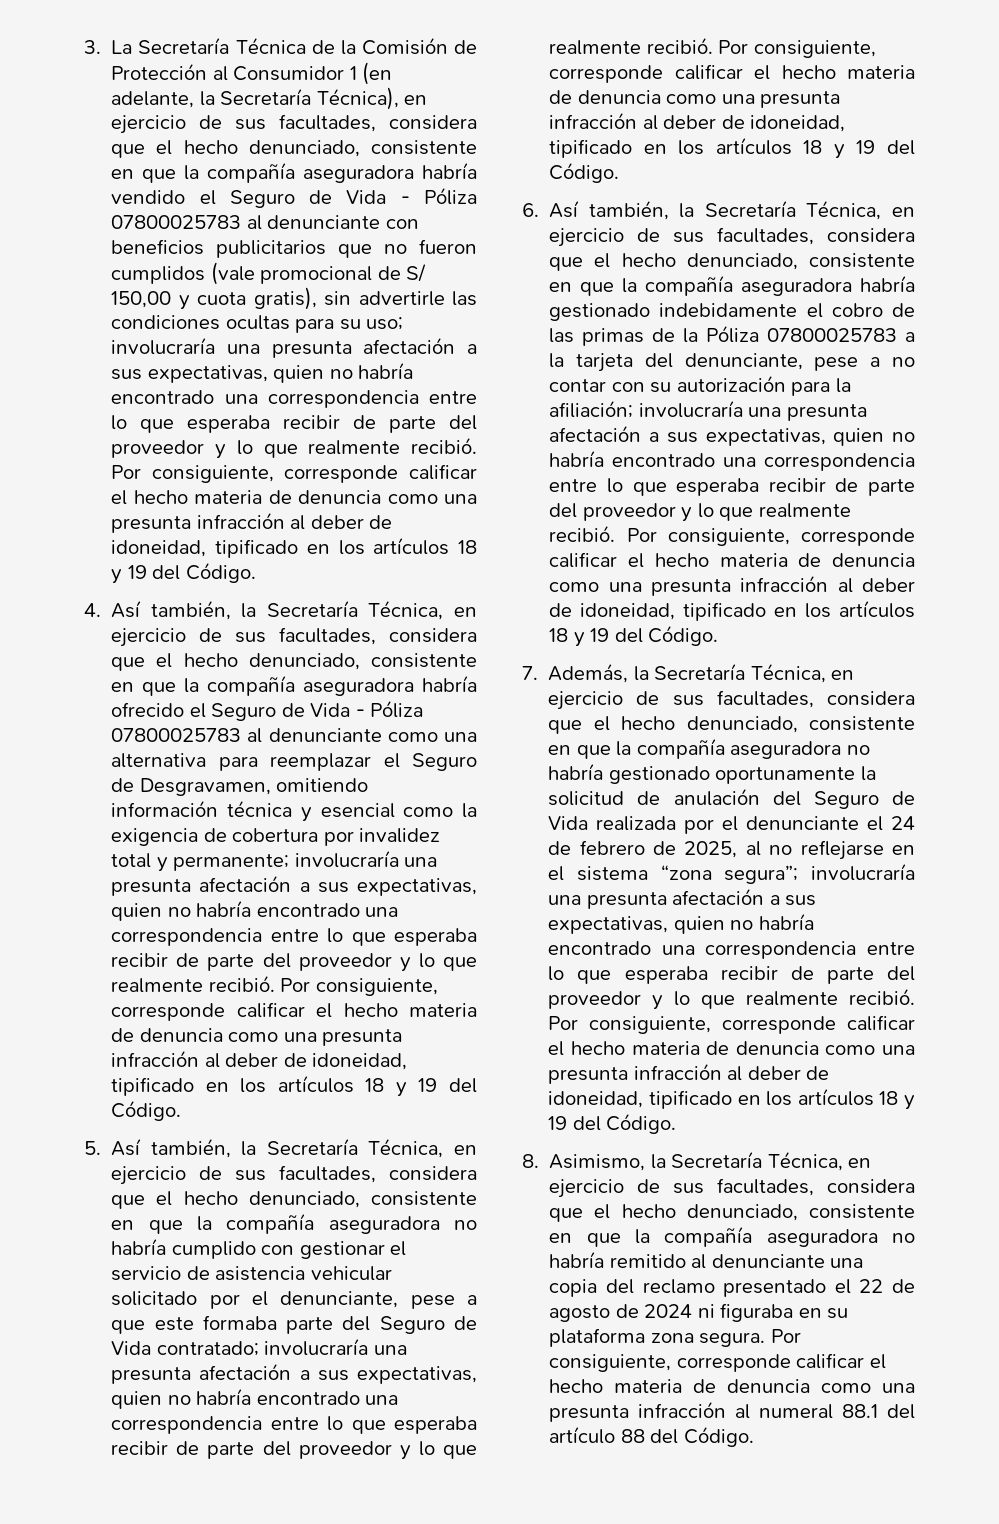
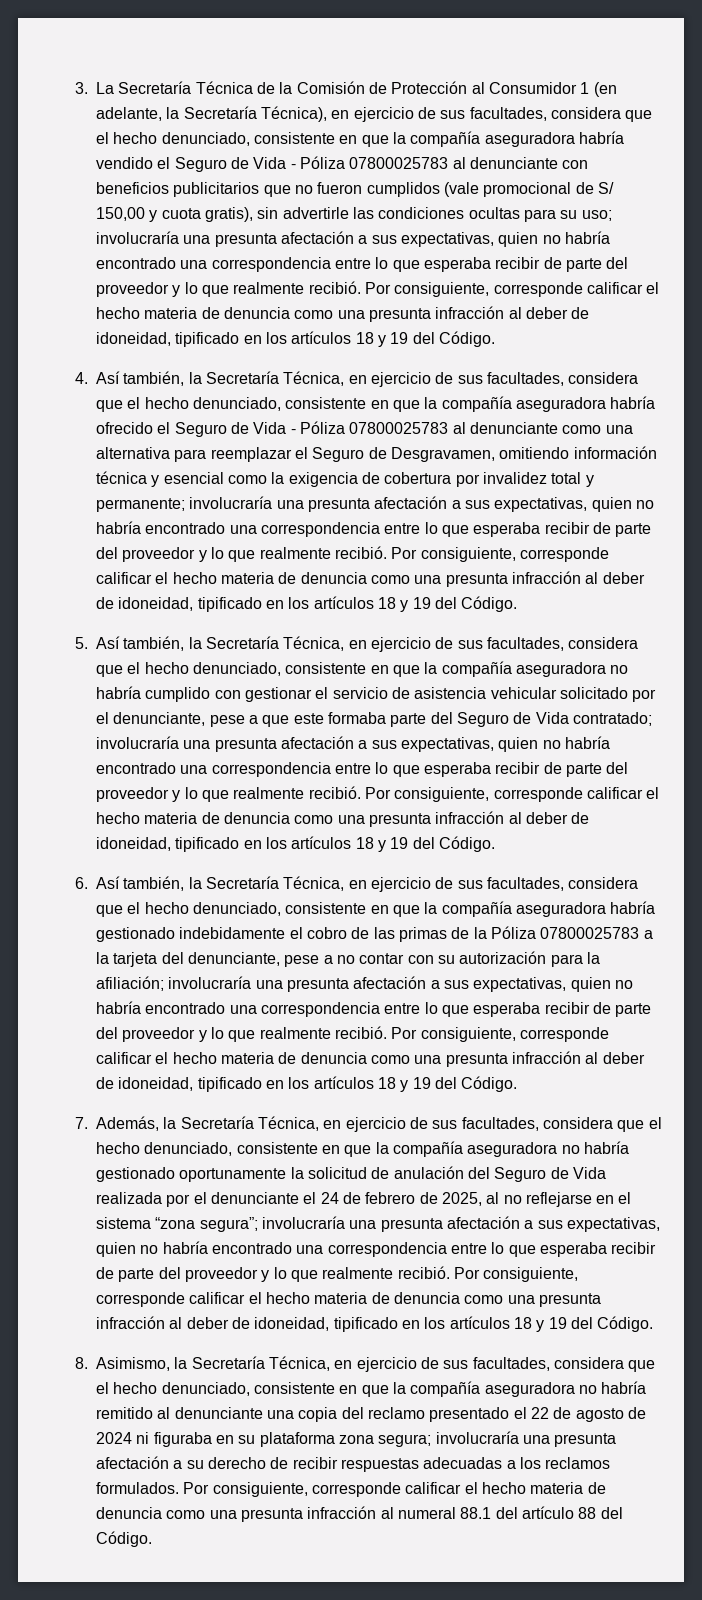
- 8. Asimismo, la Secretaría Técnica, en ejercicio de sus facultades, considera que el hecho denunciado, consistente en que la compañía aseguradora no habría remitido al denunciante una copia del reclamo presentado el 22 de agosto de 2024 ni figuraba en su plataforma zona segura.
+ 8. Asimismo, la Secretaría Técnica, en ejercicio de sus facultades, considera que el hecho denunciado, consistente en que la compañía aseguradora no habría remitido al denunciante una copia del reclamo presentado el 22 de agosto de 2024 ni figuraba en su plataforma zona segura; involucraría una presunta afectación a su derecho de recibir respuestas adecuadas a los reclamos formulados.

